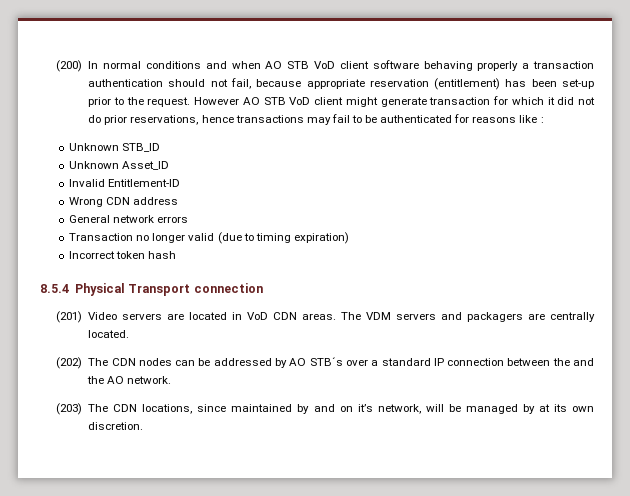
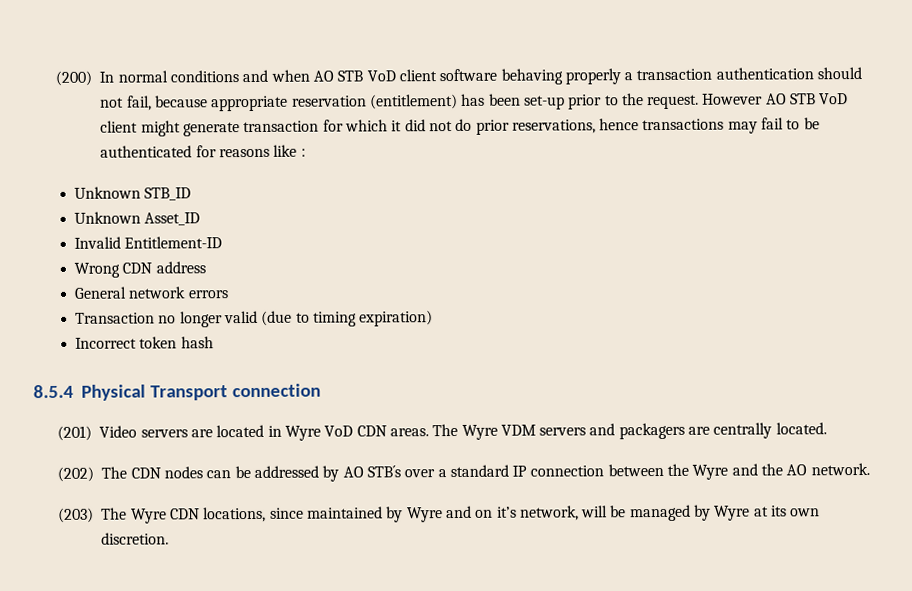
- (201) Video servers are located in VoD CDN areas.
+ (201) Video servers are located in Wyre VoD CDN areas.
- The VDM servers and packagers are centrally located.
+ The Wyre VDM servers and packagers are centrally located.
- (202) The CDN nodes can be addressed by AO STB´s over a standard IP connection between the and the AO network.
+ (202) The CDN nodes can be addressed by AO STB´s over a standard IP connection between the Wyre and the AO network.
- (203) The CDN locations, since maintained by and on it’s network, will be managed by at its own discretion.
+ (203) The Wyre CDN locations, since maintained by Wyre and on it’s network, will be managed by Wyre at its own discretion.

